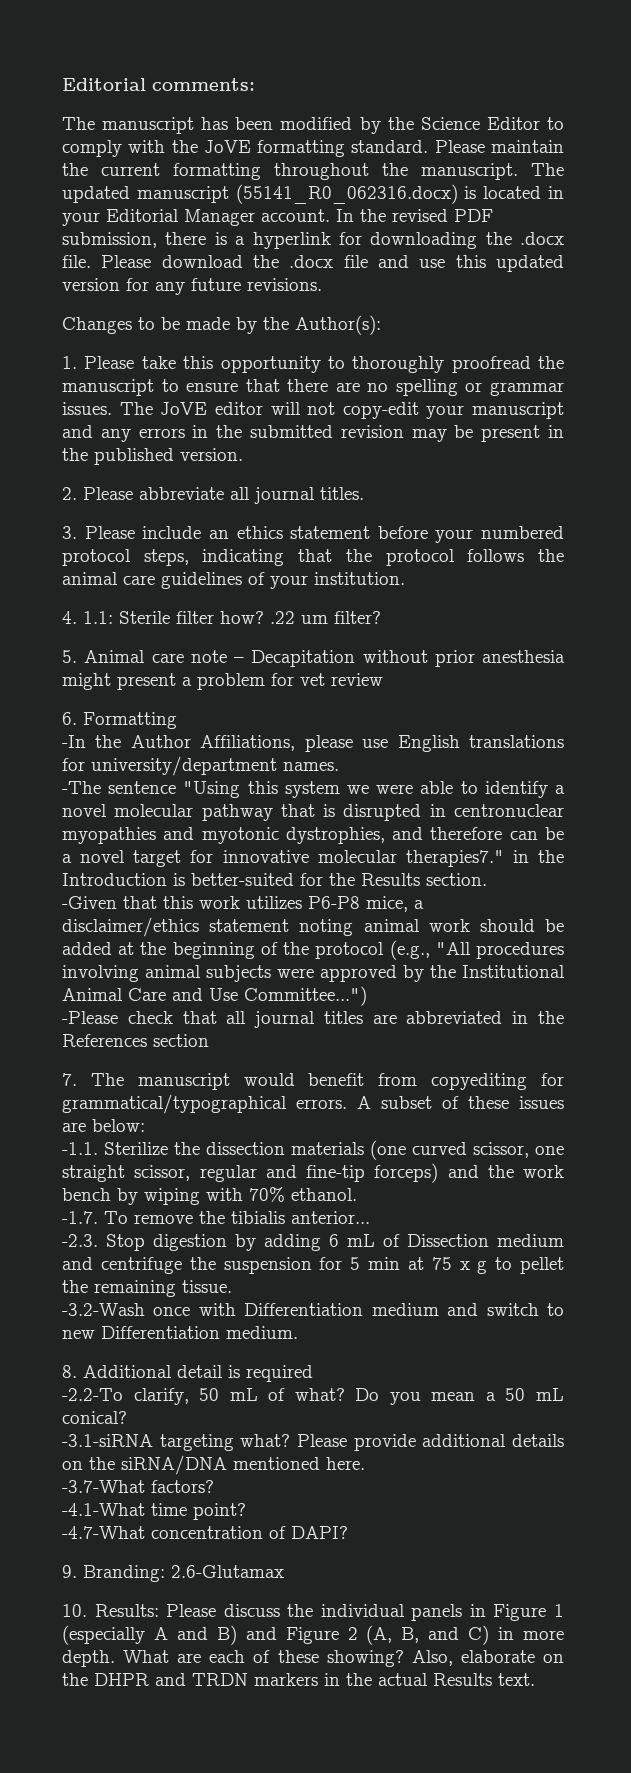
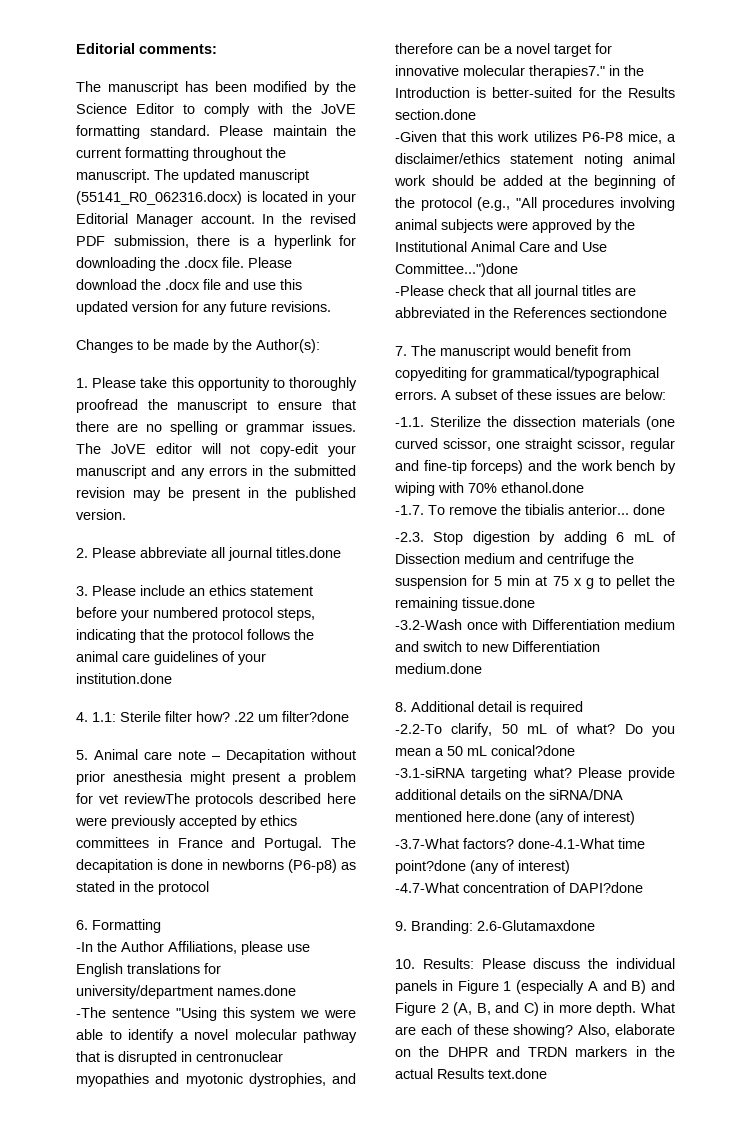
- 2. Please abbreviate all journal titles.
+ 2. Please abbreviate all journal titles.done
- 3. Please include an ethics statement before your numbered protocol steps, indicating that the protocol follows the animal care guidelines of your institution.
+ 3. Please include an ethics statement before your numbered protocol steps, indicating that the protocol follows the animal care guidelines of your institution.done
- 4. 1.1: Sterile filter how? .22 um filter?
+ 4. 1.1: Sterile filter how? .22 um filter?done
- 5. Animal care note – Decapitation without prior anesthesia might present a problem for vet review
+ 5. Animal care note – Decapitation without prior anesthesia might present a problem for vet reviewThe protocols described here were previously accepted by ethics committees in France and Portugal. The decapitation is done in newborns (P6-p8) as stated in the protocol
- -In the Author Affiliations, please use English translations for university/department names.
+ -In the Author Affiliations, please use English translations for university/department names.done
- -The sentence "Using this system we were able to identify a novel molecular pathway that is disrupted in centronuclear myopathies and myotonic dystrophies, and therefore can be a novel target for innovative molecular therapies7." in the Introduction is better-suited for the Results section.
+ -The sentence "Using this system we were able to identify a novel molecular pathway that is disrupted in centronuclear myopathies and myotonic dystrophies, and therefore can be a novel target for innovative molecular therapies7." in the Introduction is better-suited for the Results section.done
- -Given that this work utilizes P6-P8 mice, a disclaimer/ethics statement noting animal work should be added at the beginning of the protocol (e.g., "All procedures involving animal subjects were approved by the Institutional Animal Care and Use Committee...")
+ -Given that this work utilizes P6-P8 mice, a disclaimer/ethics statement noting animal work should be added at the beginning of the protocol (e.g., "All procedures involving animal subjects were approved by the Institutional Animal Care and Use Committee...")done
- -Please check that all journal titles are abbreviated in the References section
+ -Please check that all journal titles are abbreviated in the References sectiondone
- -1.1. Sterilize the dissection materials (one curved scissor, one straight scissor, regular and fine-tip forceps) and the work bench by wiping with 70% ethanol.
+ -1.1. Sterilize the dissection materials (one curved scissor, one straight scissor, regular and fine-tip forceps) and the work bench by wiping with 70% ethanol.done
- -1.7. To remove the tibialis anterior...
+ -1.7. To remove the tibialis anterior... done
- -2.3. Stop digestion by adding 6 mL of Dissection medium and centrifuge the suspension for 5 min at 75 x g to pellet the remaining tissue.
+ -2.3. Stop digestion by adding 6 mL of Dissection medium and centrifuge the suspension for 5 min at 75 x g to pellet the remaining tissue.done
- -3.2-Wash once with Differentiation medium and switch to new Differentiation medium.
+ -3.2-Wash once with Differentiation medium and switch to new Differentiation medium.done
- Do you mean a 50 mL conical?
+ Do you mean a 50 mL conical?done
- Please provide additional details on the siRNA/DNA mentioned here.
- -3.7-What factors?
- -4.1-What time point?
+ Please provide additional details on the siRNA/DNA mentioned here.done (any of interest)
+ -3.7-What factors? done-4.1-What time point?done (any of interest)
- -4.7-What concentration of DAPI?
+ -4.7-What concentration of DAPI?done
- 9. Branding: 2.6-Glutamax
+ 9. Branding: 2.6-Glutamaxdone
- Also, elaborate on the DHPR and TRDN markers in the actual Results text.
+ Also, elaborate on the DHPR and TRDN markers in the actual Results text.done

